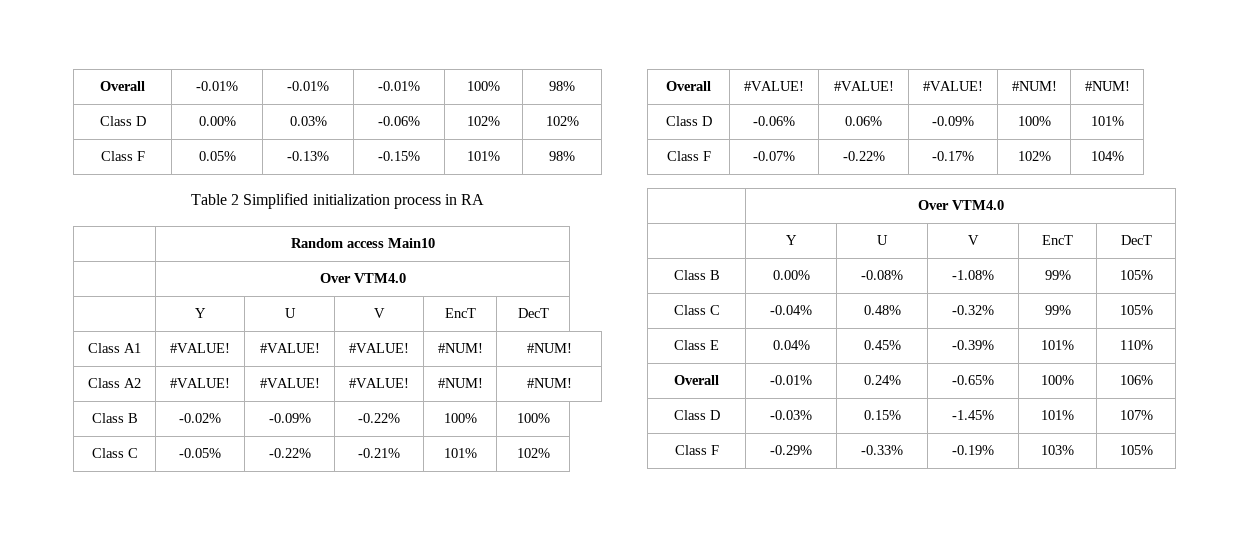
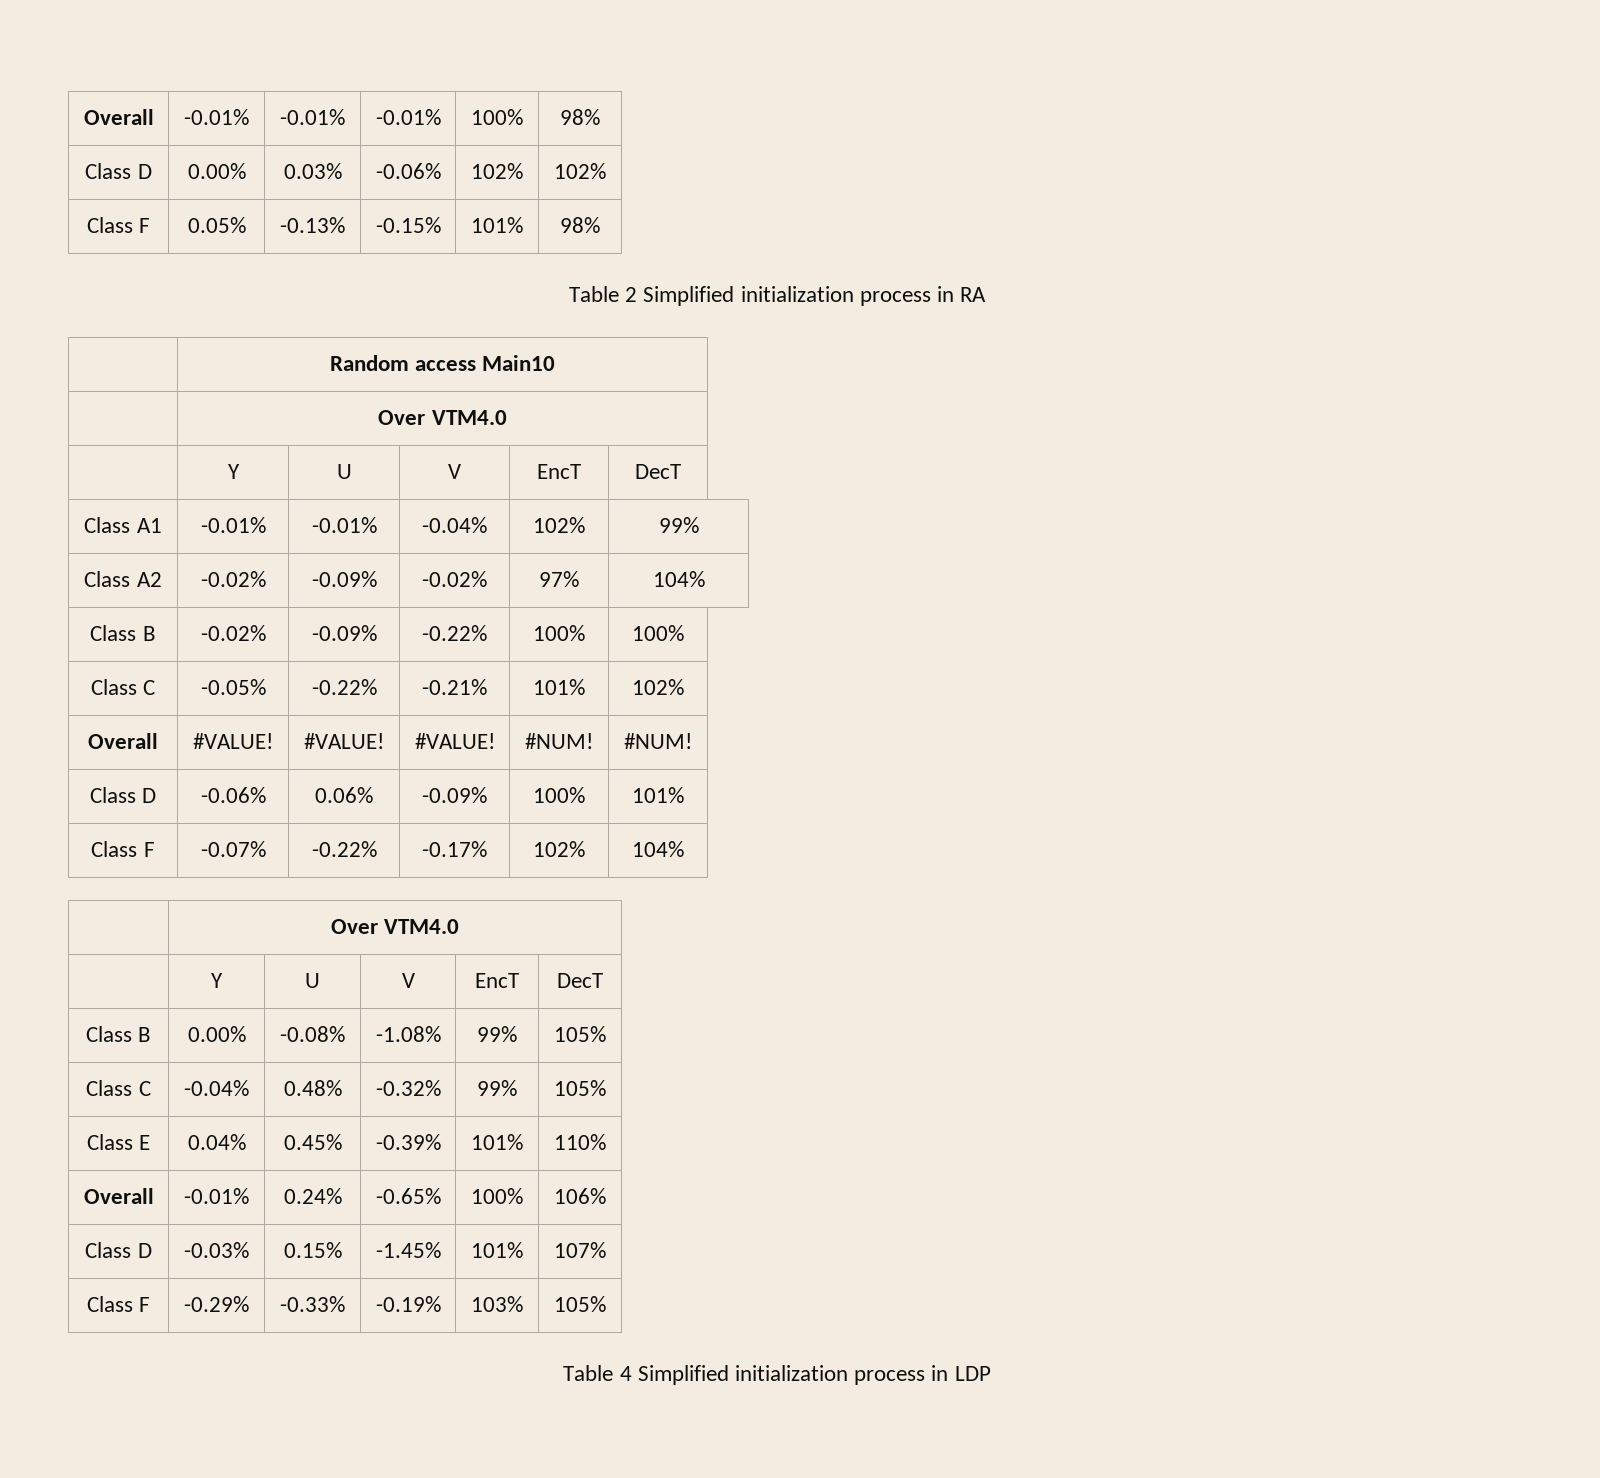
- Class A1 | #VALUE! | #VALUE! | #VALUE! | #NUM! | #NUM!
- Class A2 | #VALUE! | #VALUE! | #VALUE! | #NUM! | #NUM!
+ Class A1 | -0.01% | -0.01% | -0.04% | 102% | 99%
+ Class A2 | -0.02% | -0.09% | -0.02% | 97% | 104%
+ Table 4 Simplified initialization process in LDP

